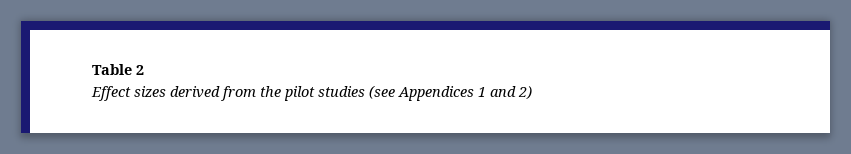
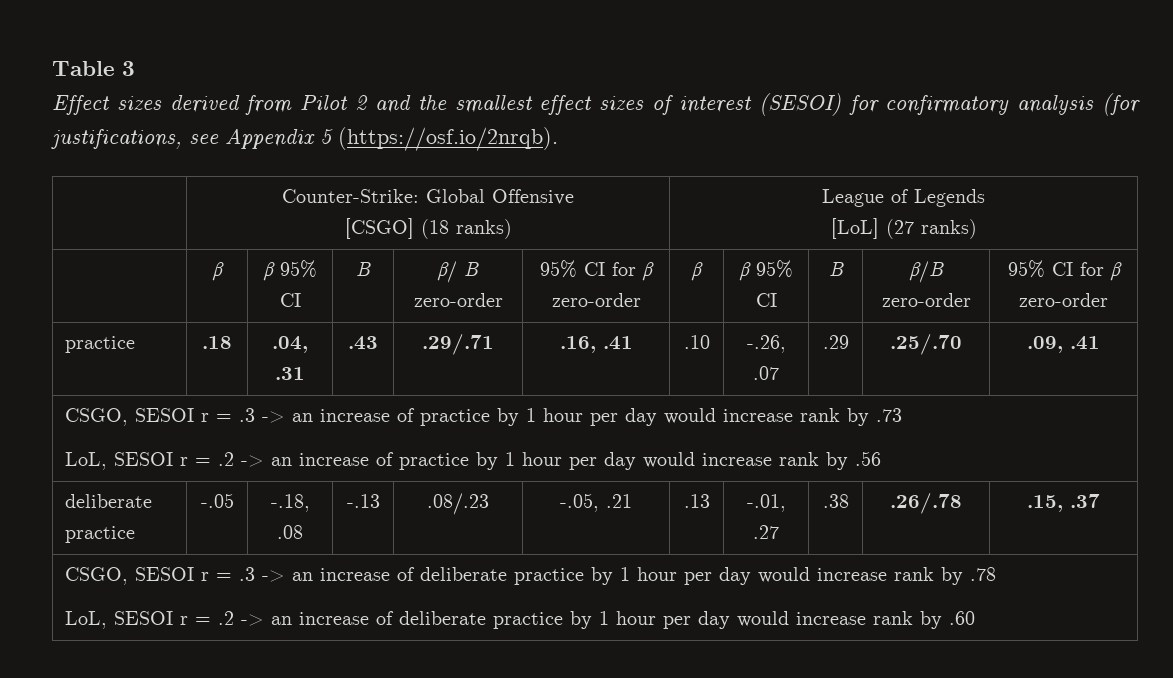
- Table 2
+ Table 3
- Effect sizes derived from the pilot studies (see Appendices 1 and 2)
+ Effect sizes derived from Pilot 2 and the smallest effect sizes of interest (SESOI) for confirmatory analysis (for justifications, see Appendix 5 (https://osf.io/2nrqb).
+ | Counter-Strike: Global Offensive
+ [CSGO] (18 ranks) | League of Legends
+ [LoL] (27 ranks)
+ | β | β 95% CI | B | β/ B zero-order | 95% CI for β zero-order | β | β 95% CI | B | β/B zero-order | 95% CI for β zero-order
+ practice | .18 | .04, .31 | .43 | .29/.71 | .16, .41 | .10 | -.26, .07 | .29 | .25/.70 | .09, .41
+ CSGO, SESOI r = .3 -> an increase of practice by 1 hour per day would increase rank by .73
+ LoL, SESOI r = .2 -> an increase of practice by 1 hour per day would increase rank by .56
+ deliberate practice | -.05 | -.18, .08 | -.13 | .08/.23 | -.05, .21 | .13 | -.01, .27 | .38 | .26/.78 | .15, .37
+ CSGO, SESOI r = .3 -> an increase of deliberate practice by 1 hour per day would increase rank by .78
+ LoL, SESOI r = .2 -> an increase of deliberate practice by 1 hour per day would increase rank by .60

